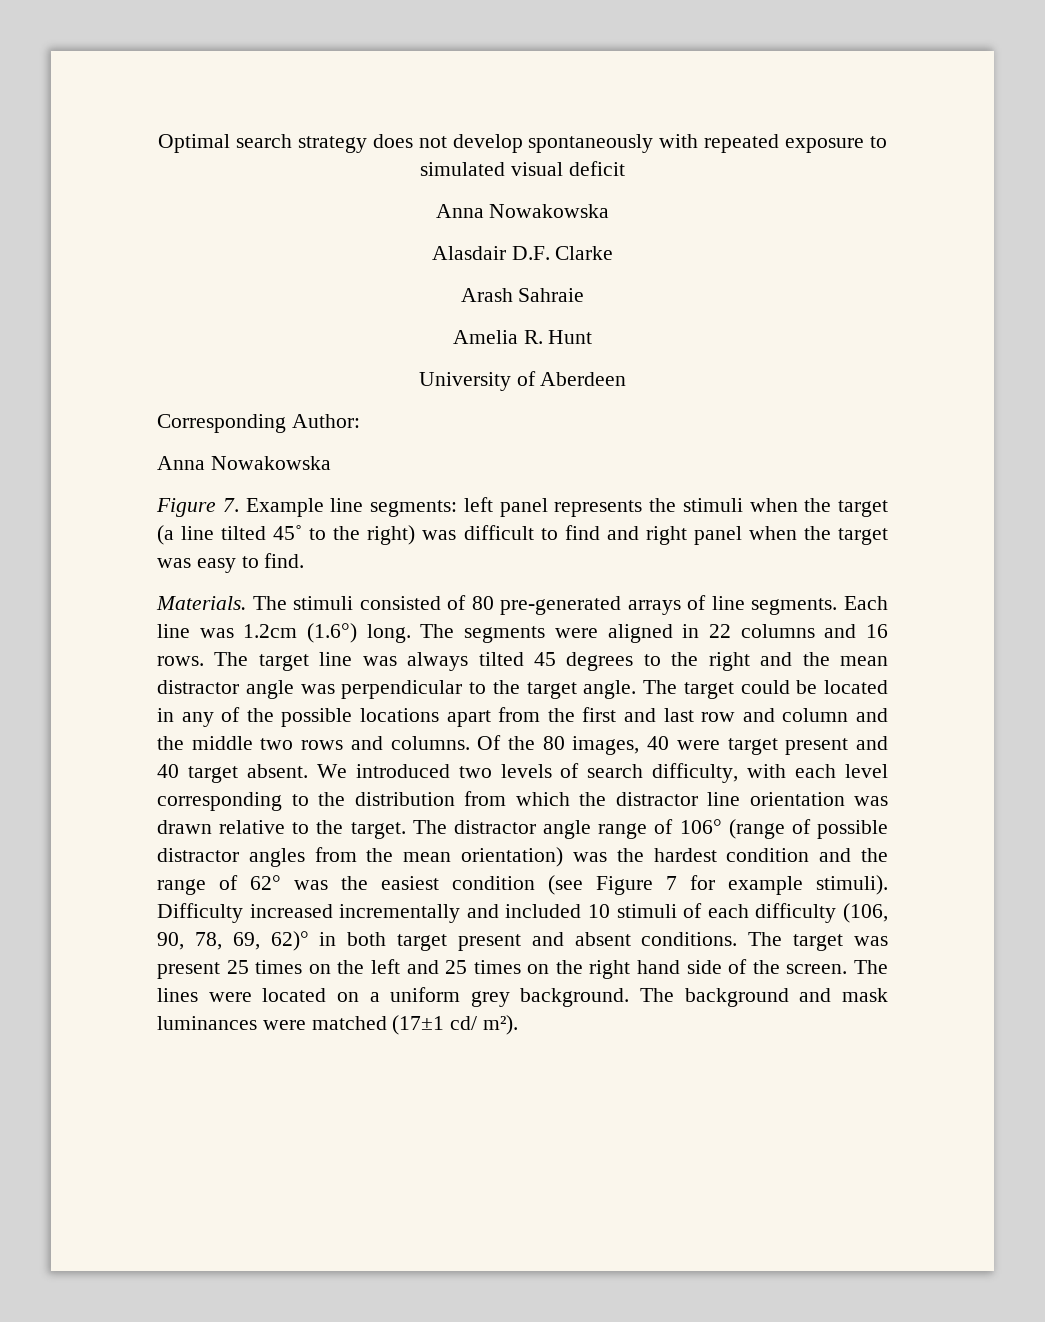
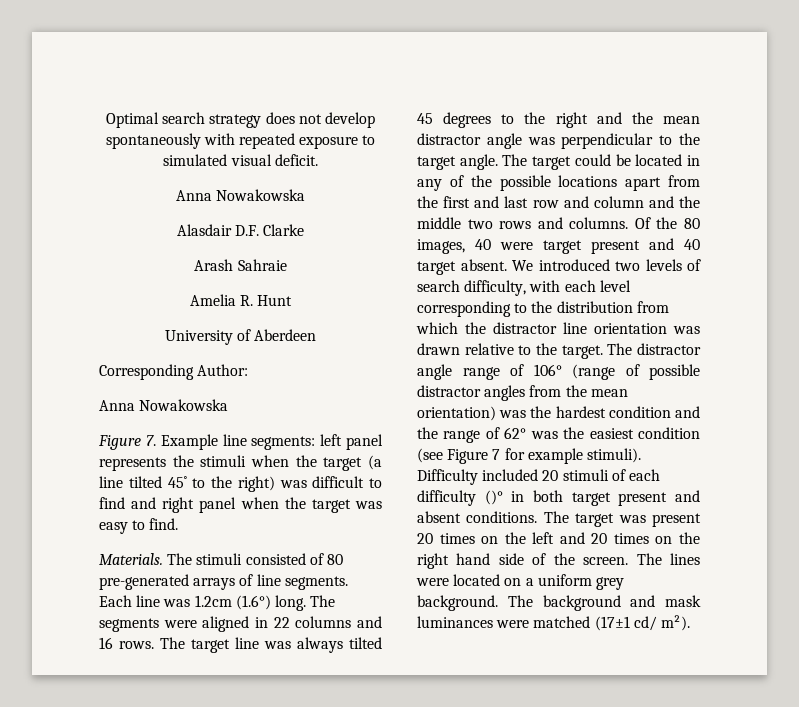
- Optimal search strategy does not develop spontaneously with repeated exposure to simulated visual deficit
+ Optimal search strategy does not develop spontaneously with repeated exposure to simulated visual deficit.
- Difficulty increased incrementally and included 10 stimuli of each difficulty (106, 90, 78, 69, 62)° in both target present and absent conditions.
+ Difficulty included 20 stimuli of each difficulty ()° in both target present and absent conditions.
- The target was present 25 times on the left and 25 times on the right hand side of the screen.
+ The target was present 20 times on the left and 20 times on the right hand side of the screen.

